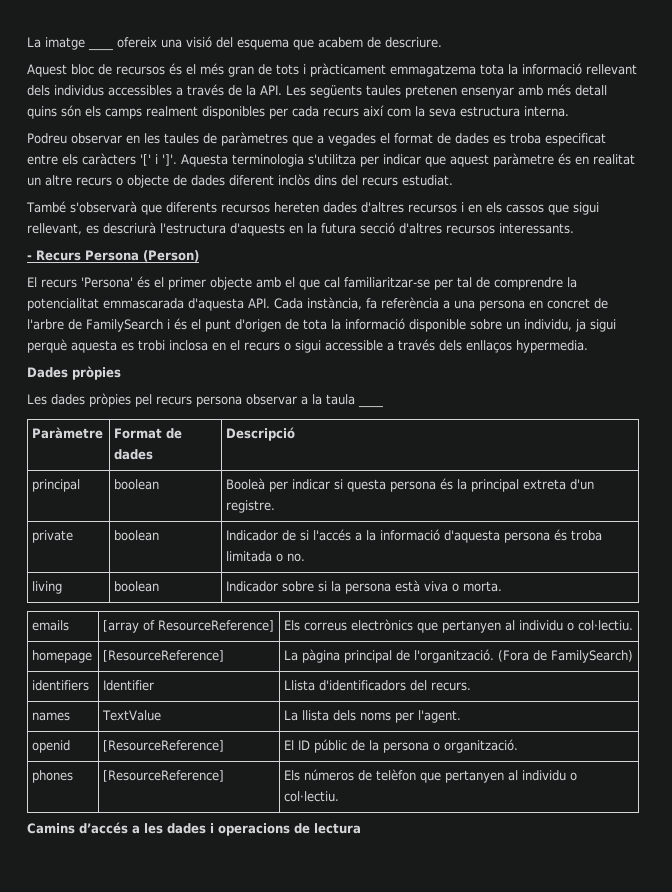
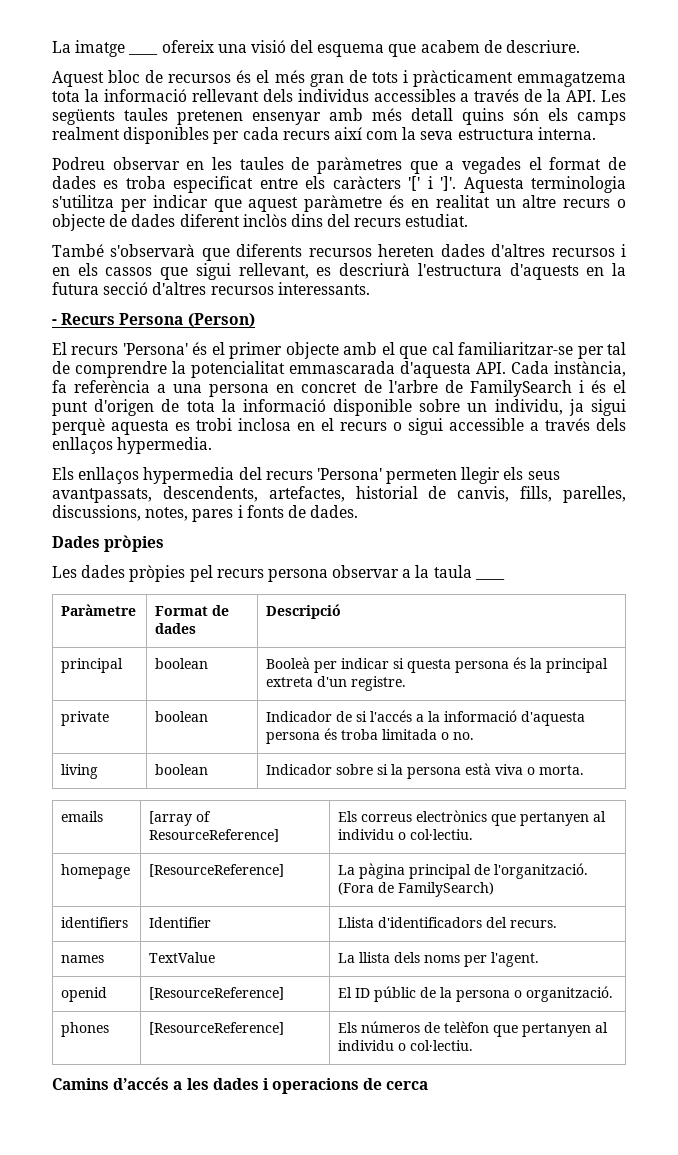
+ Els enllaços hypermedia del recurs 'Persona' permeten llegir els seus avantpassats, descendents, artefactes, historial de canvis, fills, parelles, discussions, notes, pares i fonts de dades.
- Camins d’accés a les dades i operacions de lectura
+ Camins d’accés a les dades i operacions de cerca

